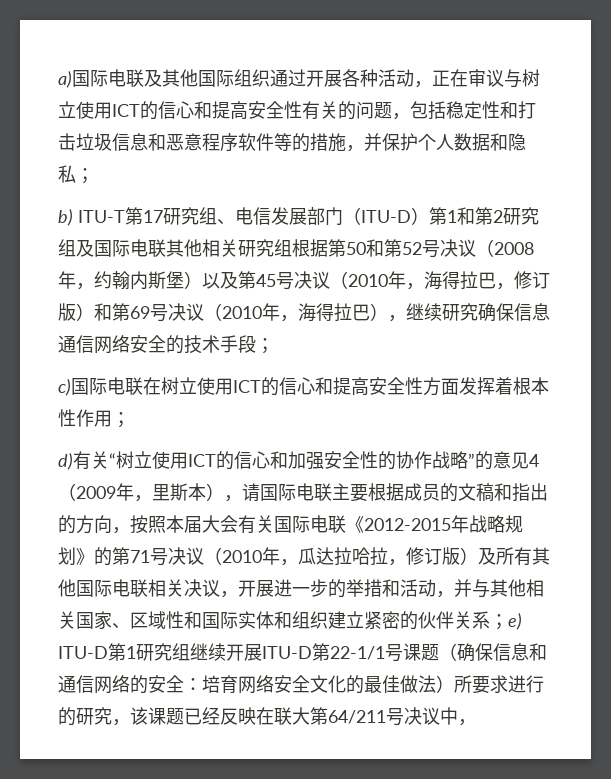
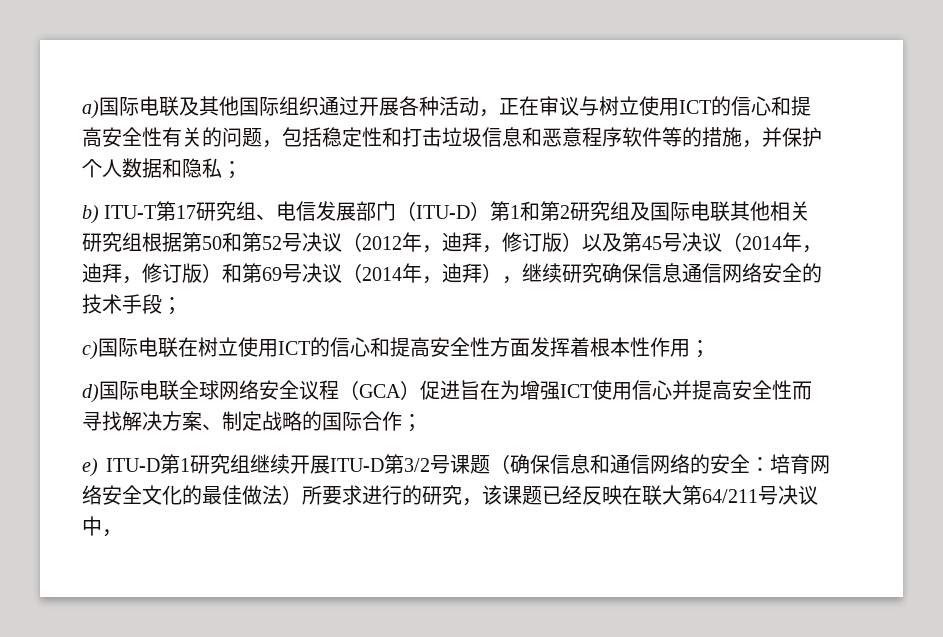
- b) ITU-T第17研究组、电信发展部门（ITU-D）第1和第2研究组及国际电联其他相关研究组根据第50和第52号决议（2008年，约翰内斯堡）以及第45号决议（2010年，海得拉巴，修订版）和第69号决议（2010年，海得拉巴），继续研究确保信息通信网络安全的技术手段；
+ b) ITU-T第17研究组、电信发展部门（ITU-D）第1和第2研究组及国际电联其他相关研究组根据第50和第52号决议（2012年，迪拜，修订版）以及第45号决议（2014年，迪拜，修订版）和第69号决议（2014年，迪拜），继续研究确保信息通信网络安全的技术手段；
- d)有关“树立使用ICT的信心和加强安全性的协作战略”的意见4（2009年，里斯本），请国际电联主要根据成员的文稿和指出的方向，按照本届大会有关国际电联《2012-2015年战略规划》的第71号决议（2010年，瓜达拉哈拉，修订版）及所有其他国际电联相关决议，开展进一步的举措和活动，并与其他相关国家、区域性和国际实体和组织建立紧密的伙伴关系；e) ITU-D第1研究组继续开展ITU-D第22-1/1号课题（确保信息和通信网络的安全：培育网络安全文化的最佳做法）所要求进行的研究，该课题已经反映在联大第64/211号决议中，
+ d)国际电联全球网络安全议程（GCA）促进旨在为增强ICT使用信心并提高安全性而寻找解决方案、制定战略的国际合作；
+ e) ITU-D第1研究组继续开展ITU-D第3/2号课题（确保信息和通信网络的安全：培育网络安全文化的最佳做法）所要求进行的研究，该课题已经反映在联大第64/211号决议中，

